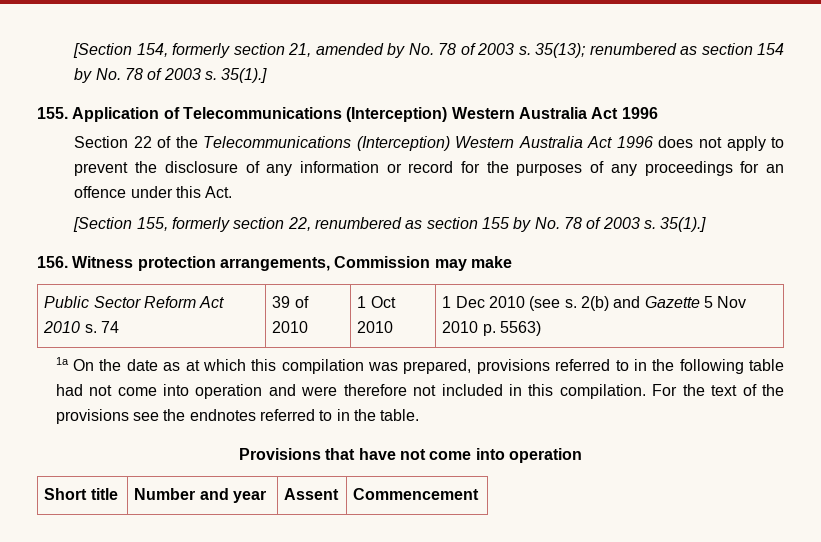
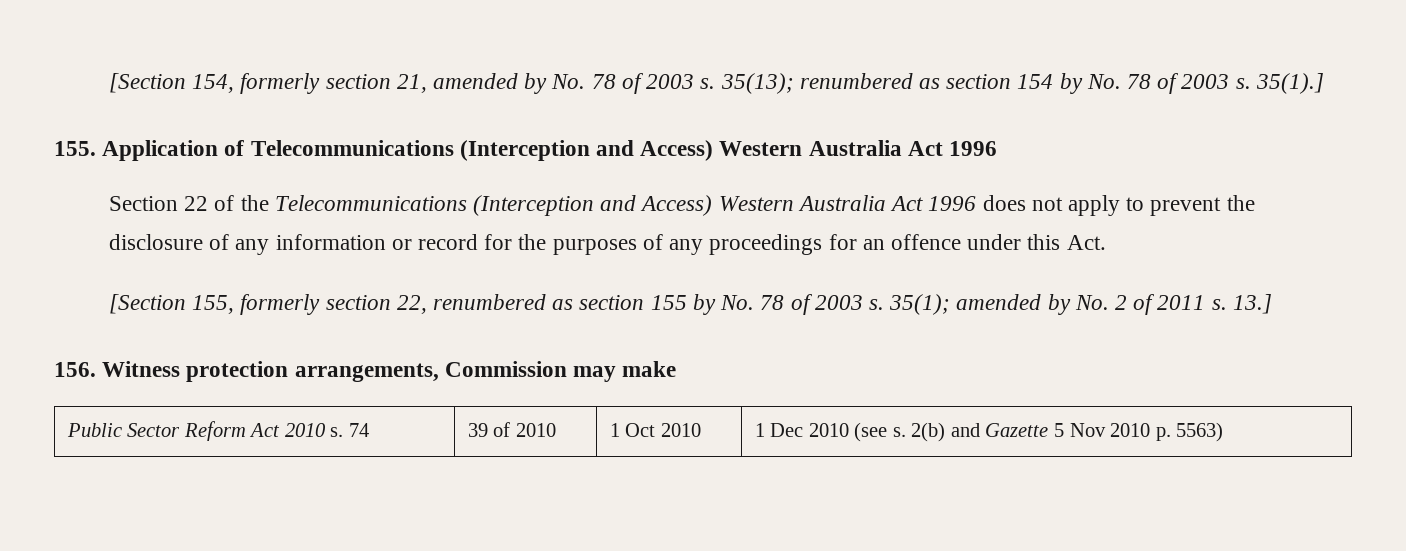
- 155. Application of Telecommunications (Interception) Western Australia Act 1996
+ 155. Application of Telecommunications (Interception and Access) Western Australia Act 1996
- Section 22 of the Telecommunications (Interception) Western Australia Act 1996 does not apply to prevent the disclosure of any information or record for the purposes of any proceedings for an offence under this Act.
+ Section 22 of the Telecommunications (Interception and Access) Western Australia Act 1996 does not apply to prevent the disclosure of any information or record for the purposes of any proceedings for an offence under this Act.
- [Section 155, formerly section 22, renumbered as section 155 by No. 78 of 2003 s. 35(1).]
+ [Section 155, formerly section 22, renumbered as section 155 by No. 78 of 2003 s. 35(1); amended by No. 2 of 2011 s. 13.]
- 1a On the date as at which this compilation was prepared, provisions referred to in the following table had not come into operation and were therefore not included in this compilation. For the text of the provisions see the endnotes referred to in the table.
- Provisions that have not come into operation
- Short title | Number and year | Assent | Commencement

